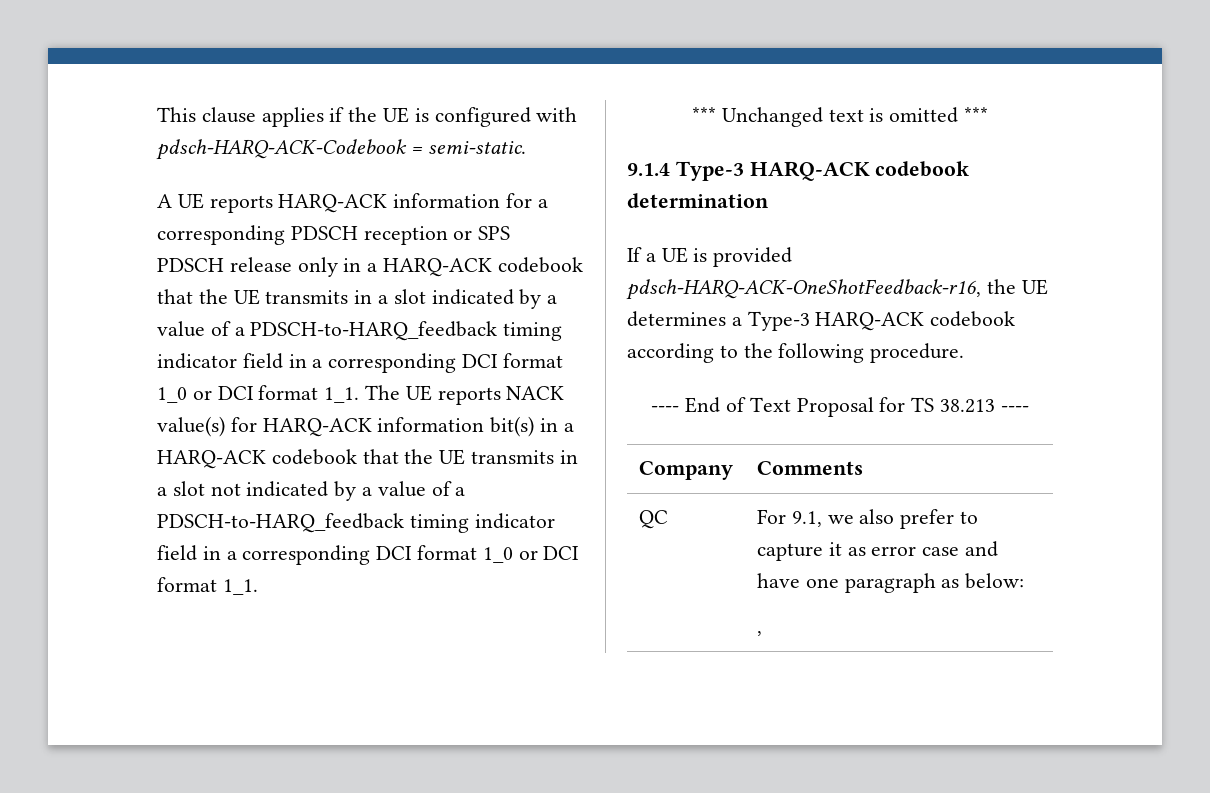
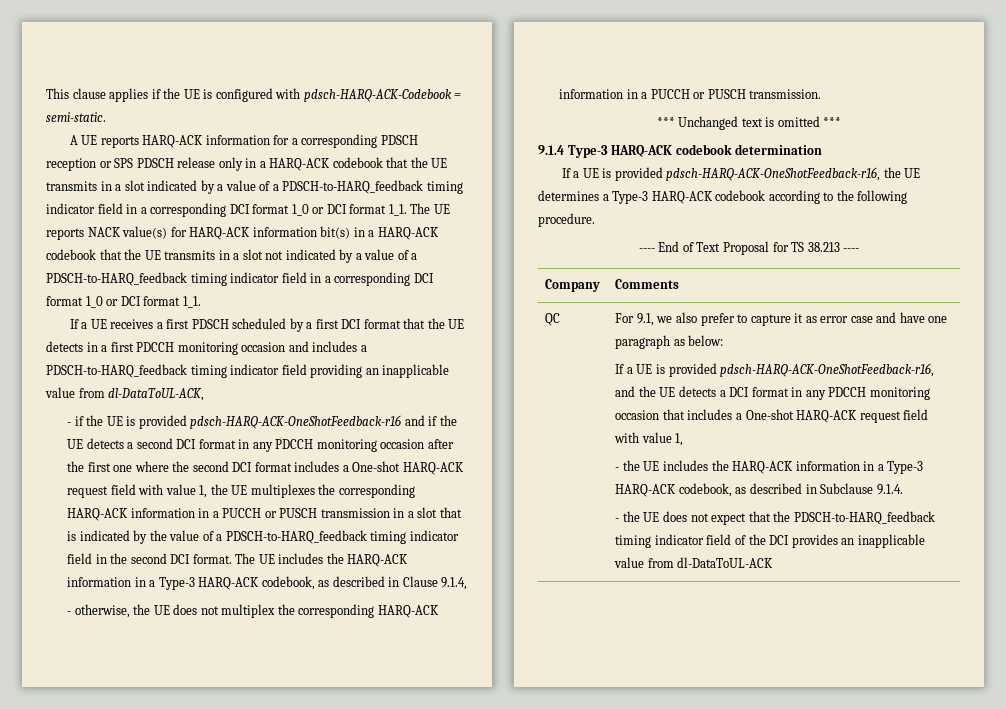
+ If a UE receives a first PDSCH scheduled by a first DCI format that the UE detects in a first PDCCH monitoring occasion and includes a PDSCH-to-HARQ_feedback timing indicator field providing an inapplicable value from dl-DataToUL-ACK,
+ - if the UE is provided pdsch-HARQ-ACK-OneShotFeedback-r16 and if the UE detects a second DCI format in any PDCCH monitoring occasion after the first one where the second DCI format includes a One-shot HARQ-ACK request field with value 1, the UE multiplexes the corresponding HARQ-ACK information in a PUCCH or PUSCH transmission in a slot that is indicated by the value of a PDSCH-to-HARQ_feedback timing indicator field in the second DCI format. The UE includes the HARQ-ACK information in a Type-3 HARQ-ACK codebook, as described in Clause 9.1.4,
+ - otherwise, the UE does not multiplex the corresponding HARQ-ACK information in a PUCCH or PUSCH transmission.
- ,
+ If a UE is provided pdsch-HARQ-ACK-OneShotFeedback-r16, and the UE detects a DCI format in any PDCCH monitoring occasion that includes a One-shot HARQ-ACK request field with value 1,
+ - the UE includes the HARQ-ACK information in a Type-3 HARQ-ACK codebook, as described in Subclause 9.1.4.
+ - the UE does not expect that the PDSCH-to-HARQ_feedback timing indicator field of the DCI provides an inapplicable value from dl-DataToUL-ACK

